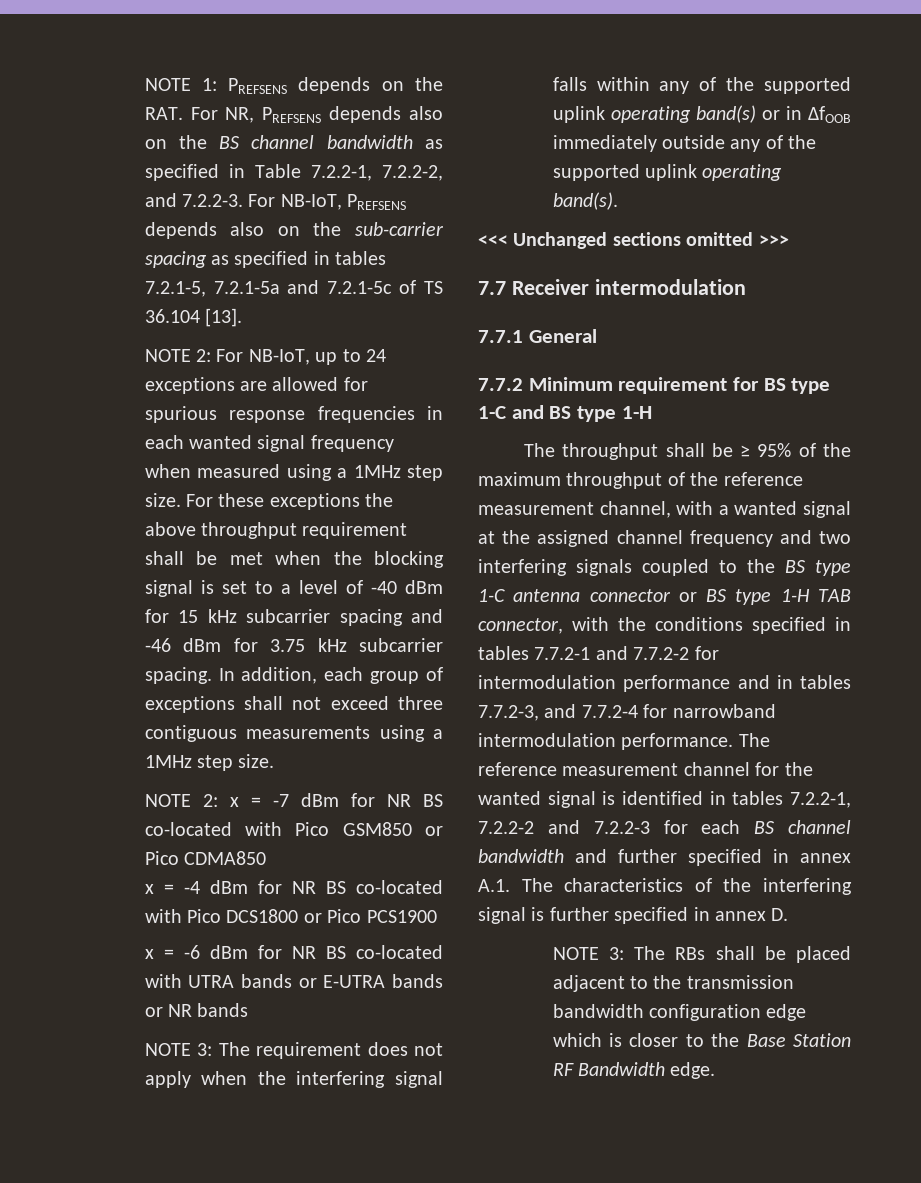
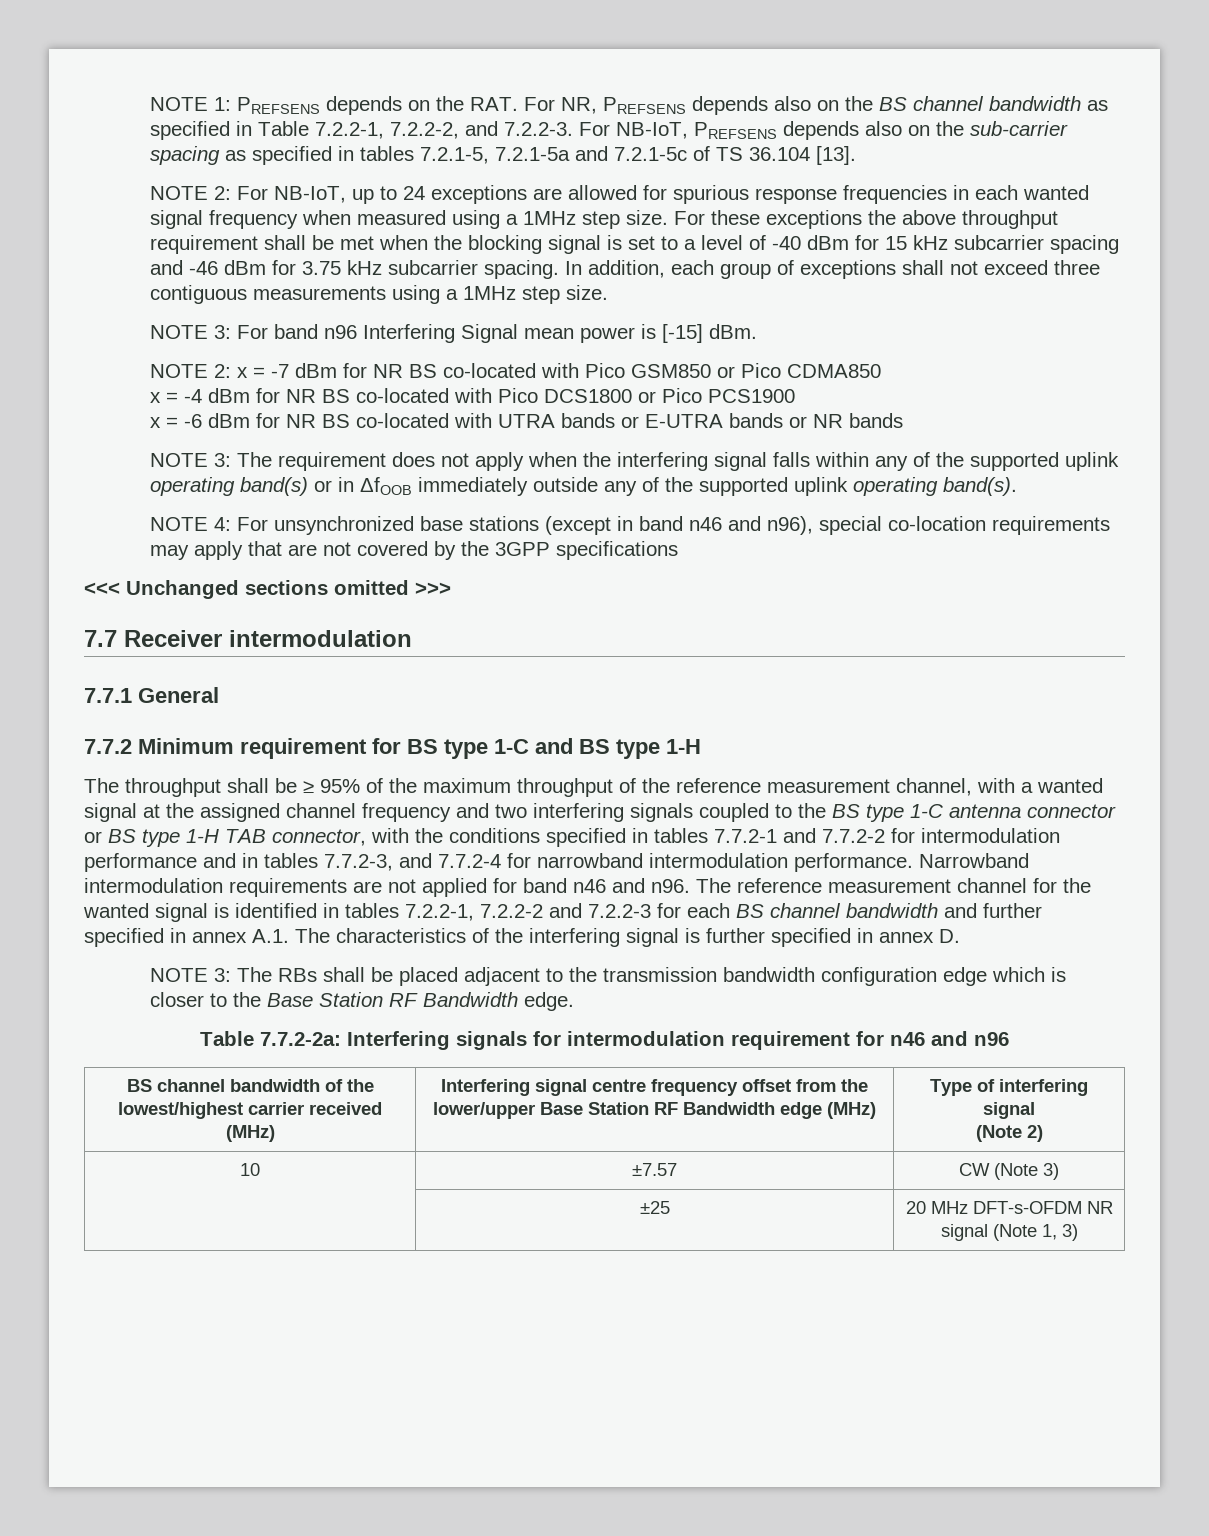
+ NOTE 3: For band n96 Interfering Signal mean power is [-15] dBm.
+ NOTE 4: For unsynchronized base stations (except in band n46 and n96), special co-location requirements may apply that are not covered by the 3GPP specifications
+ Narrowband intermodulation requirements are not applied for band n46 and n96.
+ Table 7.7.2-2a: Interfering signals for intermodulation requirement for n46 and n96
+ BS channel bandwidth of the lowest/highest carrier received (MHz) | Interfering signal centre frequency offset from the lower/upper Base Station RF Bandwidth edge (MHz) | Type of interfering signal
+ (Note 2)
+ 10 | ±7.57 | CW (Note 3)
+ | ±25 | 20 MHz DFT-s-OFDM NR signal (Note 1, 3)

